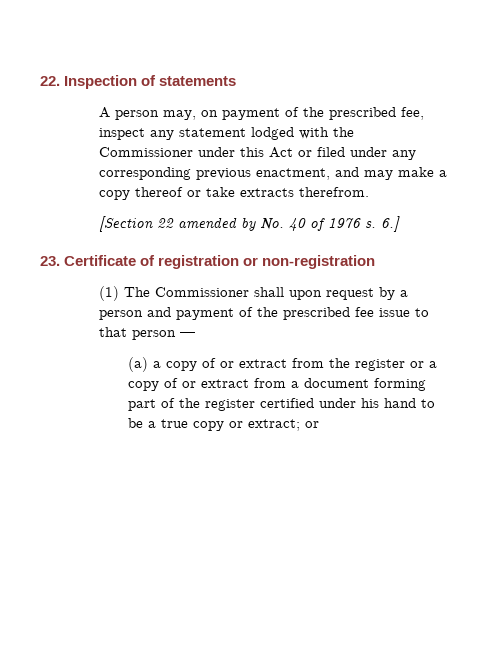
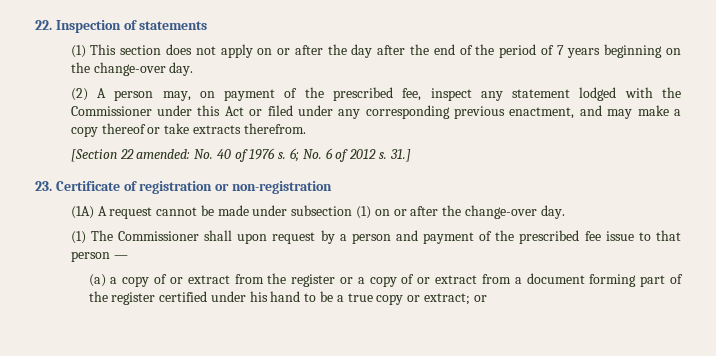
- A person may, on payment of the prescribed fee, inspect any statement lodged with the Commissioner under this Act or filed under any corresponding previous enactment, and may make a copy thereof or take extracts therefrom.
+ (1) This section does not apply on or after the day after the end of the period of 7 years beginning on the change-over day.
+ (2) A person may, on payment of the prescribed fee, inspect any statement lodged with the Commissioner under this Act or filed under any corresponding previous enactment, and may make a copy thereof or take extracts therefrom.
- [Section 22 amended by No. 40 of 1976 s.
+ [Section 22 amended: No. 40 of 1976 s.
- 6.]
+ 6; No. 6 of 2012 s. 31.]
+ (1A) A request cannot be made under subsection (1) on or after the change-over day.

